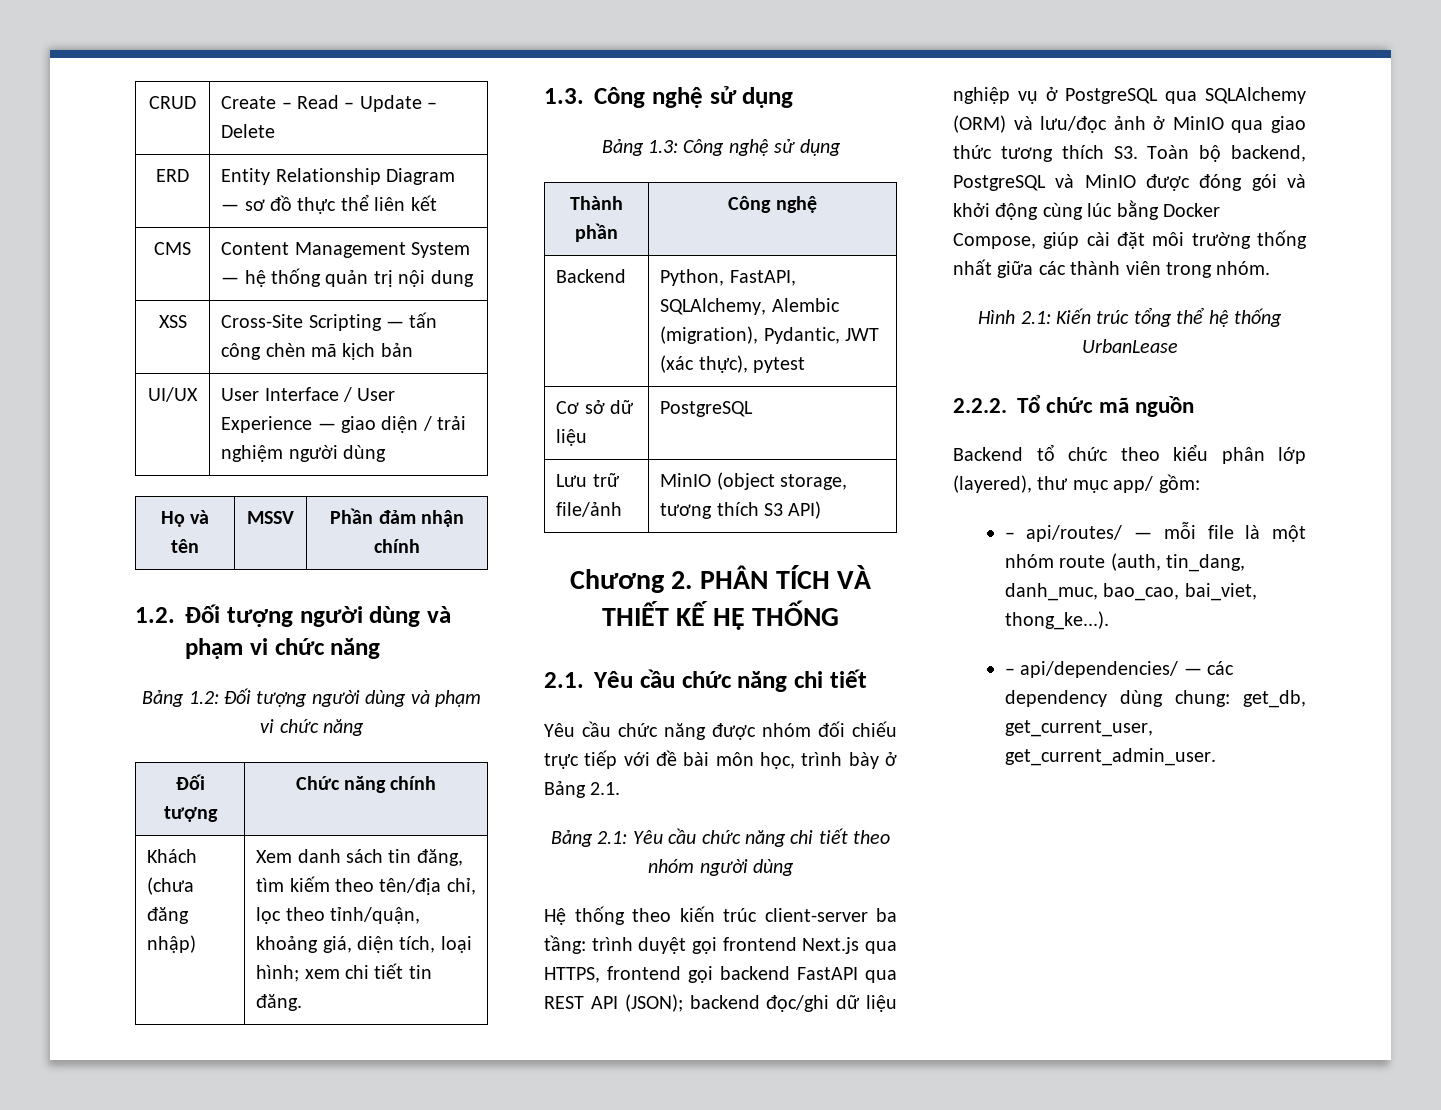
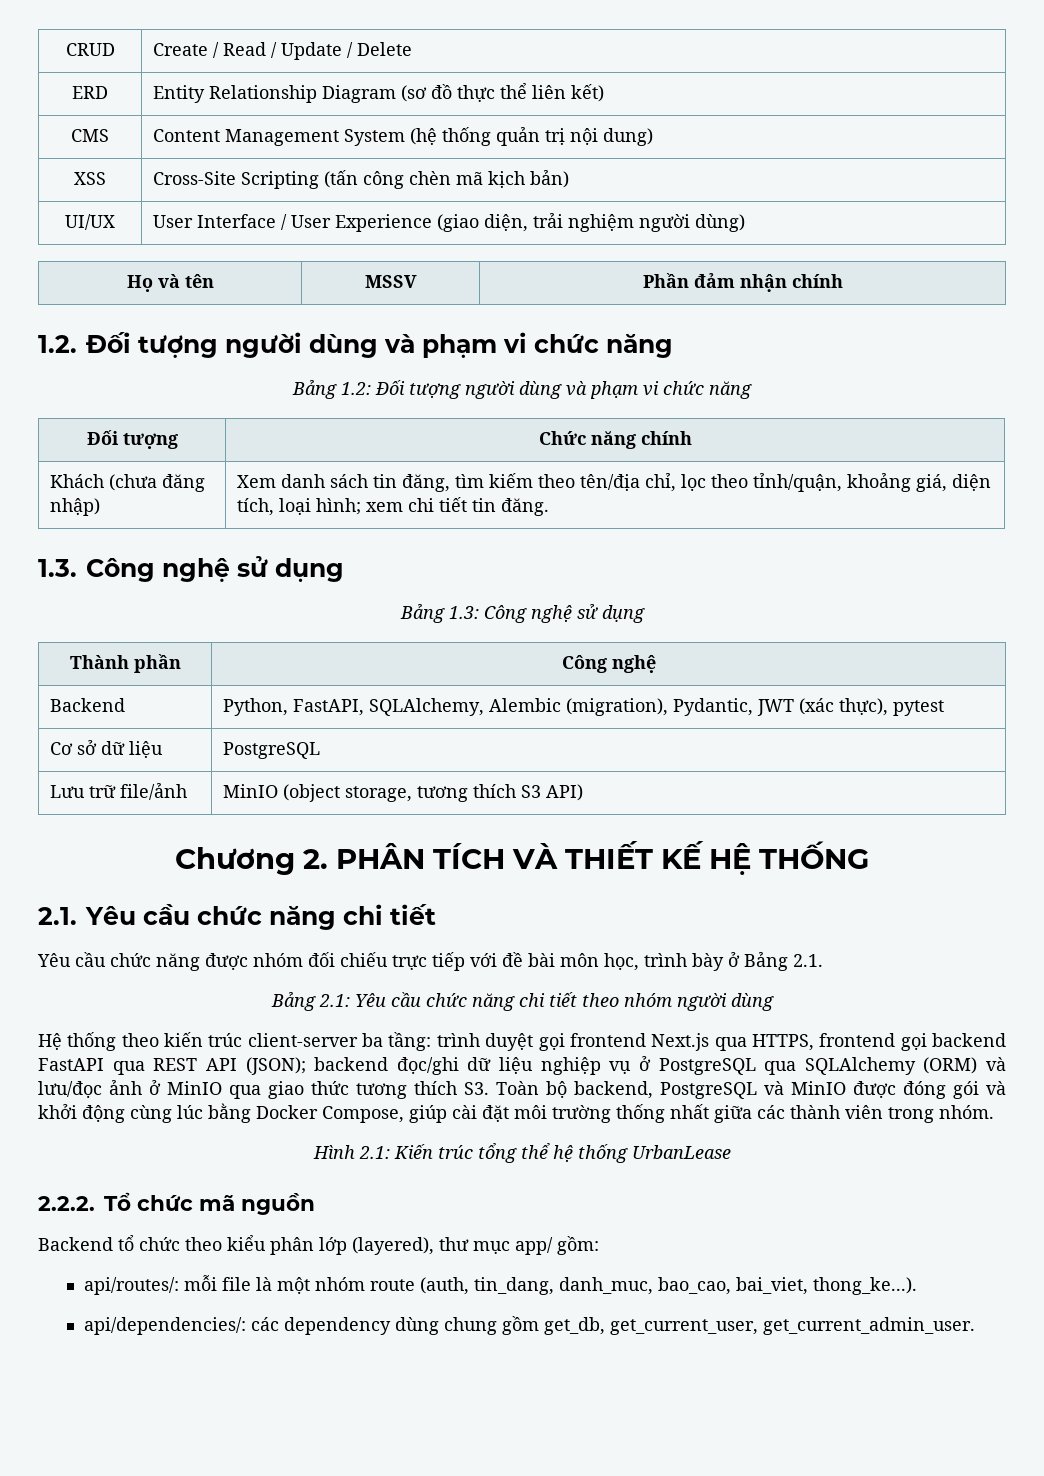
- CRUD | Create – Read – Update – Delete
+ CRUD | Create / Read / Update / Delete
- ERD | Entity Relationship Diagram — sơ đồ thực thể liên kết
+ ERD | Entity Relationship Diagram (sơ đồ thực thể liên kết)
- CMS | Content Management System — hệ thống quản trị nội dung
+ CMS | Content Management System (hệ thống quản trị nội dung)
- XSS | Cross-Site Scripting — tấn công chèn mã kịch bản
+ XSS | Cross-Site Scripting (tấn công chèn mã kịch bản)
- UI/UX | User Interface / User Experience — giao diện / trải nghiệm người dùng
+ UI/UX | User Interface / User Experience (giao diện, trải nghiệm người dùng)
- – api/routes/ — mỗi file là một nhóm route (auth, tin_dang, danh_muc, bao_cao, bai_viet, thong_ke...).
+ api/routes/: mỗi file là một nhóm route (auth, tin_dang, danh_muc, bao_cao, bai_viet, thong_ke...).
- – api/dependencies/ — các dependency dùng chung: get_db, get_current_user, get_current_admin_user.
+ api/dependencies/: các dependency dùng chung gồm get_db, get_current_user, get_current_admin_user.

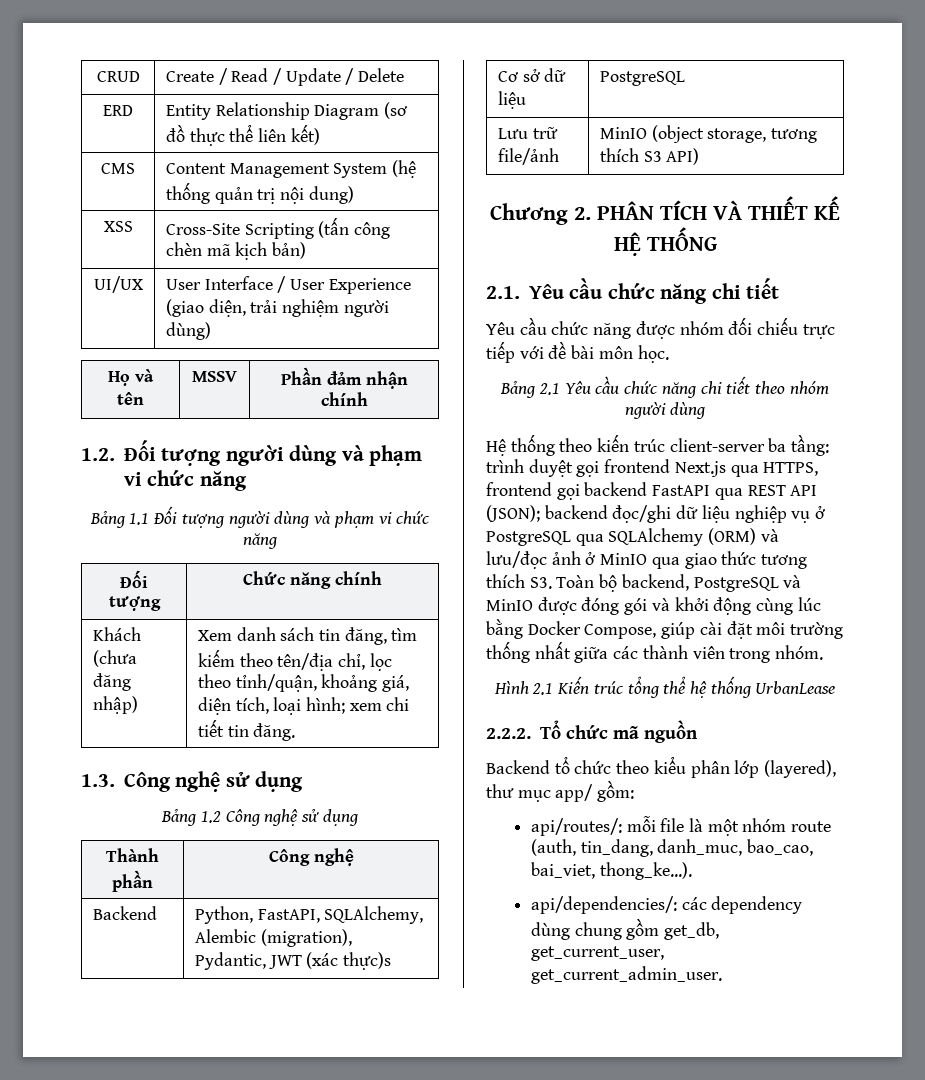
- Bảng 1.2: Đối tượng người dùng và phạm vi chức năng
+ Bảng 1.1 Đối tượng người dùng và phạm vi chức năng
- Bảng 1.3: Công nghệ sử dụng
+ Bảng 1.2 Công nghệ sử dụng
- Backend | Python, FastAPI, SQLAlchemy, Alembic (migration), Pydantic, JWT (xác thực), pytest
+ Backend | Python, FastAPI, SQLAlchemy, Alembic (migration), Pydantic, JWT (xác thực)s
- Yêu cầu chức năng được nhóm đối chiếu trực tiếp với đề bài môn học, trình bày ở Bảng 2.1.
- Bảng 2.1: Yêu cầu chức năng chi tiết theo nhóm người dùng
+ Yêu cầu chức năng được nhóm đối chiếu trực tiếp với đề bài môn học.
+ Bảng 2.1 Yêu cầu chức năng chi tiết theo nhóm người dùng
- Hình 2.1: Kiến trúc tổng thể hệ thống UrbanLease
+ Hình 2.1 Kiến trúc tổng thể hệ thống UrbanLease

